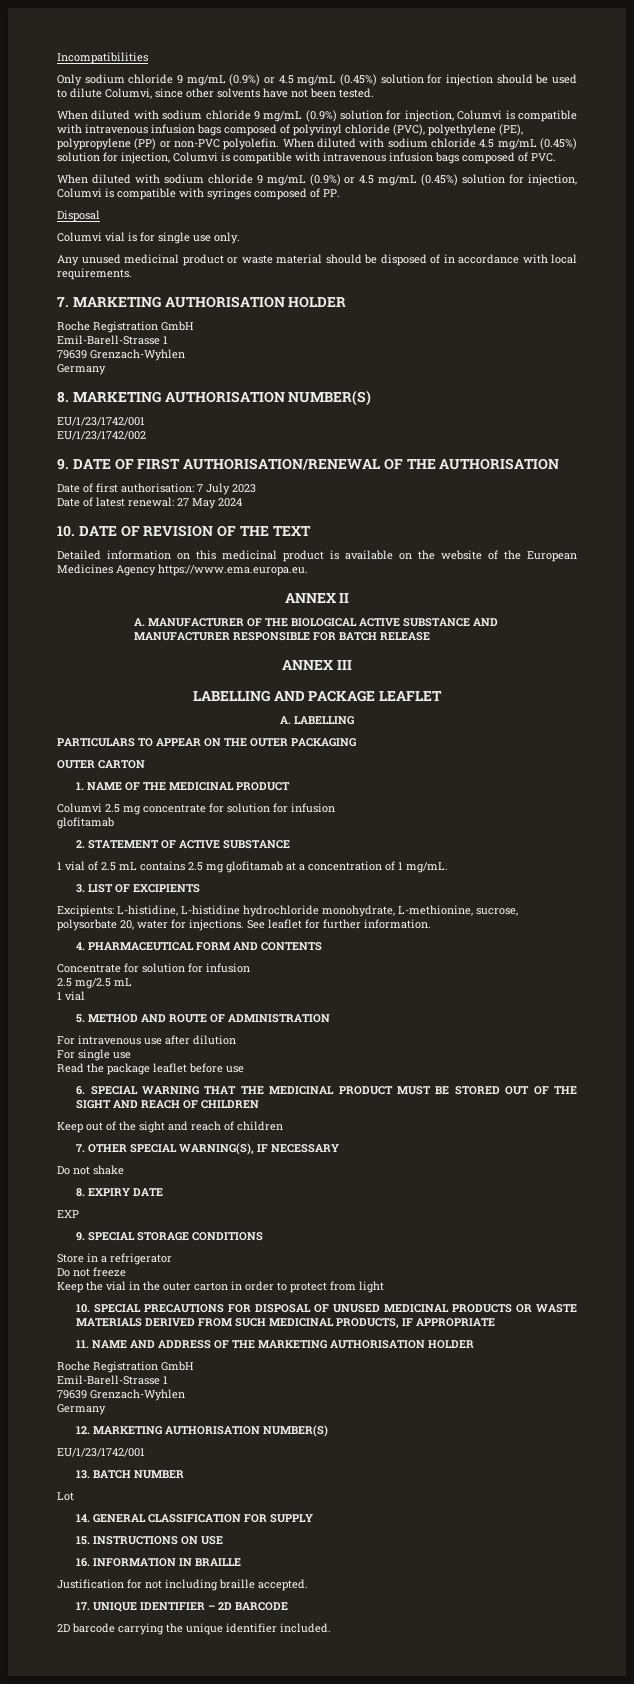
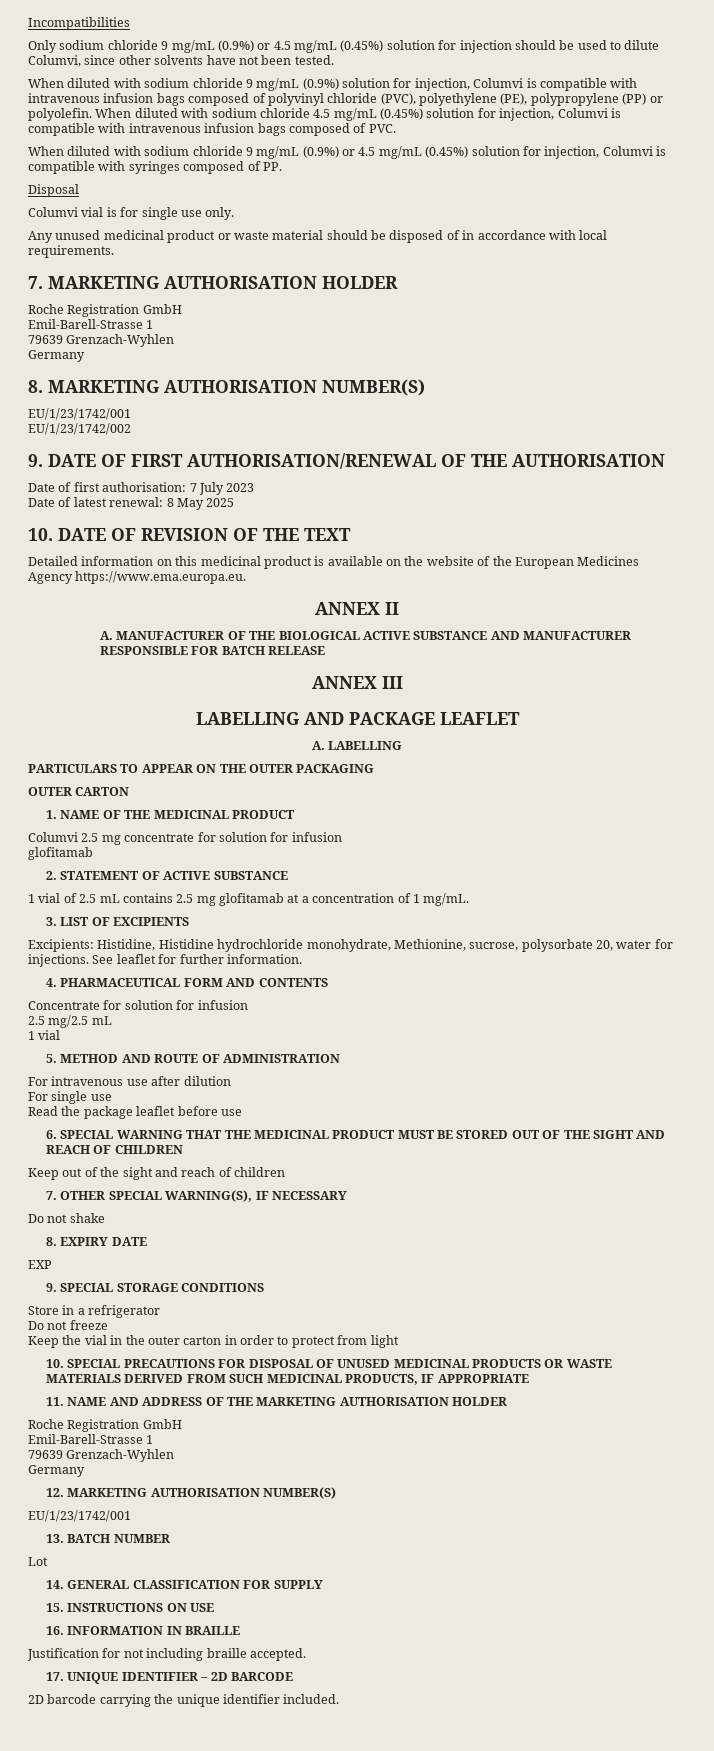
- When diluted with sodium chloride 9 mg/mL (0.9%) solution for injection, Columvi is compatible with intravenous infusion bags composed of polyvinyl chloride (PVC), polyethylene (PE), polypropylene (PP) or non-PVC polyolefin.
+ When diluted with sodium chloride 9 mg/mL (0.9%) solution for injection, Columvi is compatible with intravenous infusion bags composed of polyvinyl chloride (PVC), polyethylene (PE), polypropylene (PP) or polyolefin.
- Date of latest renewal: 27 May 2024
+ Date of latest renewal: 8 May 2025
- Excipients: L-histidine, L-histidine hydrochloride monohydrate, L-methionine, sucrose, polysorbate 20, water for injections.
+ Excipients: Histidine, Histidine hydrochloride monohydrate, Methionine, sucrose, polysorbate 20, water for injections.

